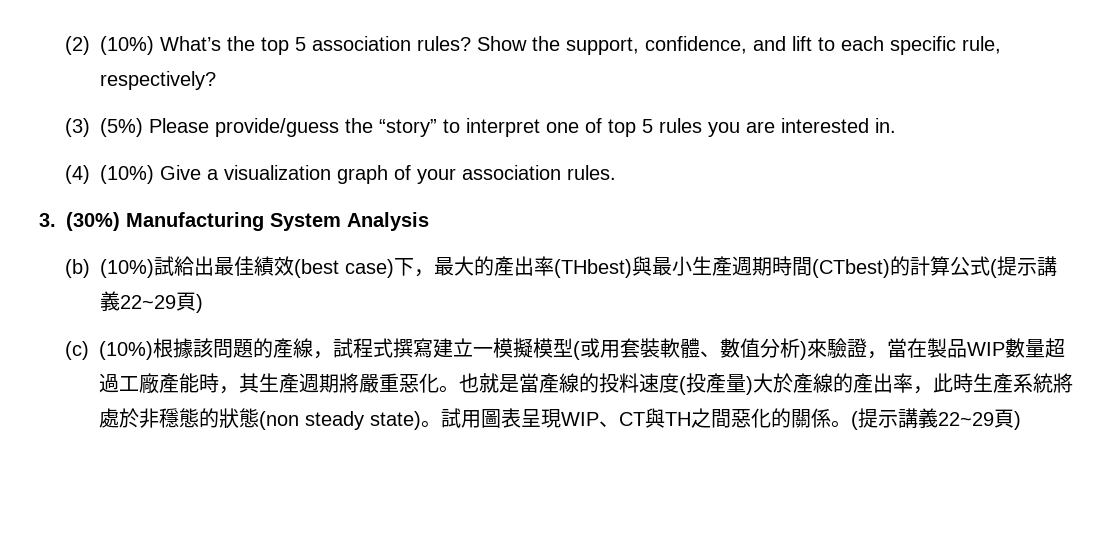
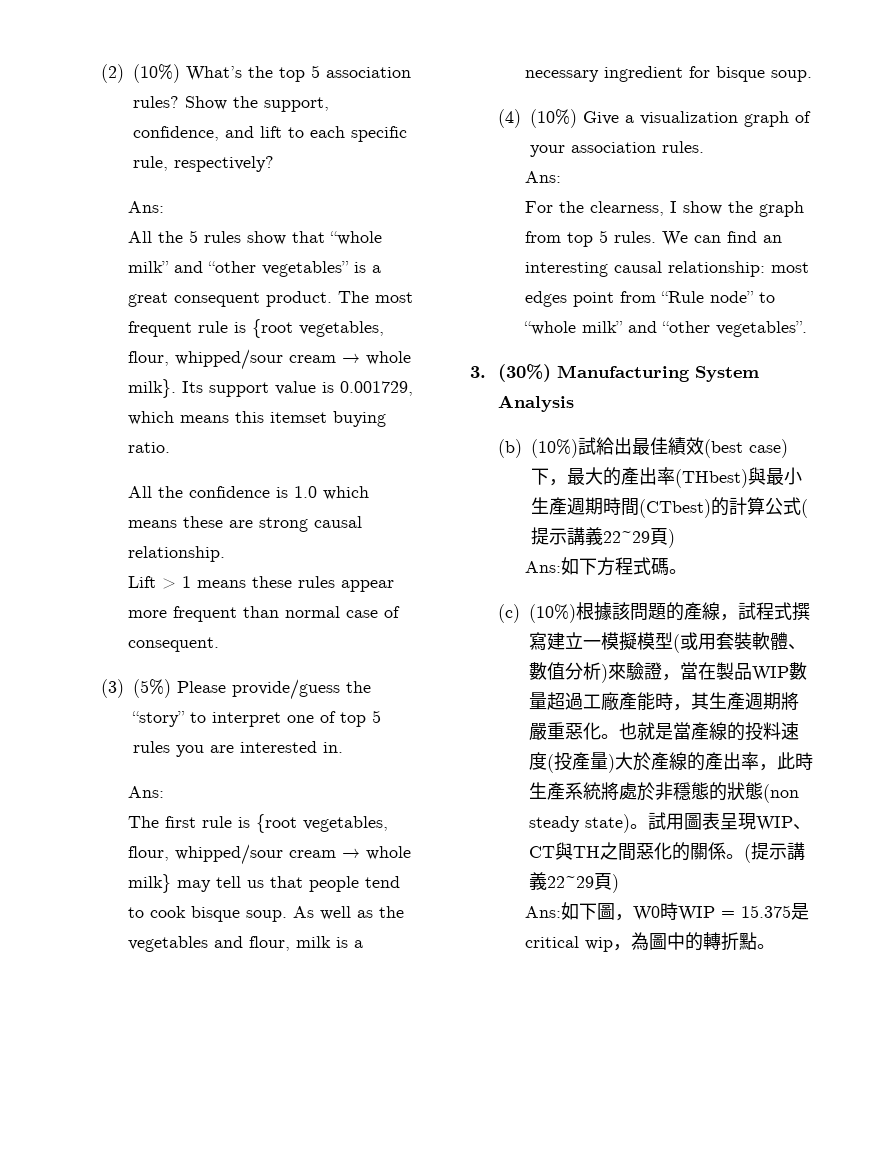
  Show the support, confidence, and lift to each specific rule, respectively?
+ Ans:
+ All the 5 rules show that “whole milk” and “other vegetables” is a great consequent product. The most frequent rule is {root vegetables, flour, whipped/sour cream → whole milk}. Its support value is 0.001729, which means this itemset buying ratio.
+ All the confidence is 1.0 which means these are strong causal relationship.
+ Lift > 1 means these rules appear more frequent than normal case of consequent.
  (3) (5%) Please provide/guess the “story” to interpret one of top 5 rules you are interested in.
+ Ans:
+ The first rule is {root vegetables, flour, whipped/sour cream → whole milk} may tell us that people tend to cook bisque soup. As well as the vegetables and flour, milk is a necessary ingredient for bisque soup.
  (4) (10%) Give a visualization graph of your association rules.
+ Ans:
+ For the clearness, I show the graph from top 5 rules. We can find an interesting causal relationship: most edges point from “Rule node” to “whole milk” and “other vegetables”.
+ Ans:如下方程式碼。
+ Ans:如下圖，W0時WIP = 15.375是critical wip，為圖中的轉折點。

